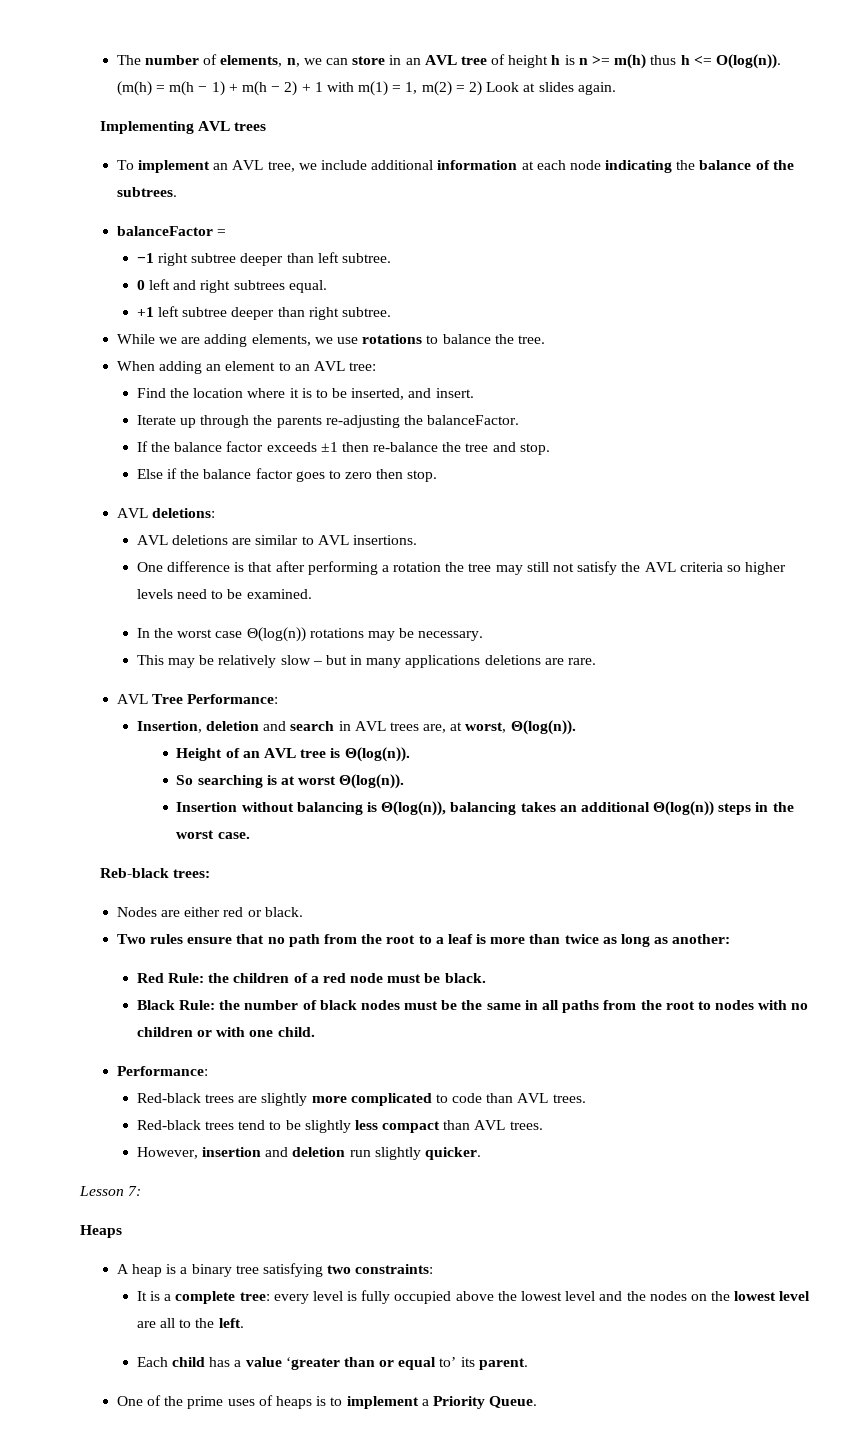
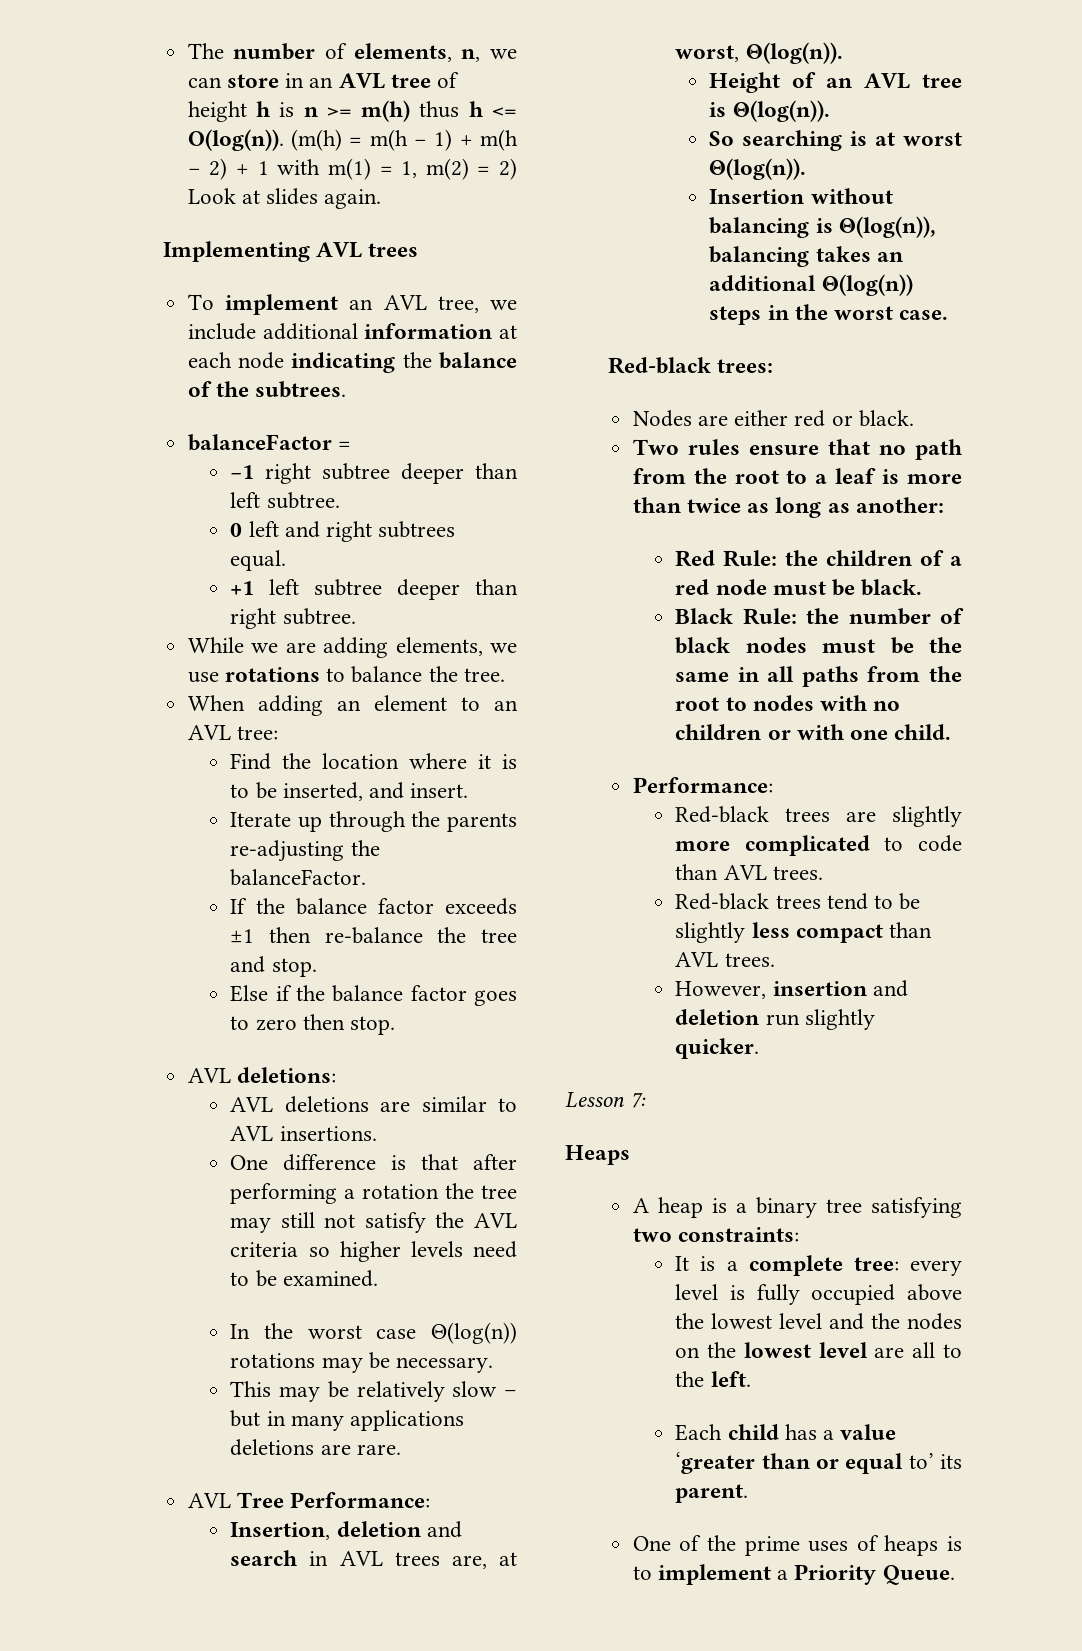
- Reb-black trees:
+ Red-black trees:

